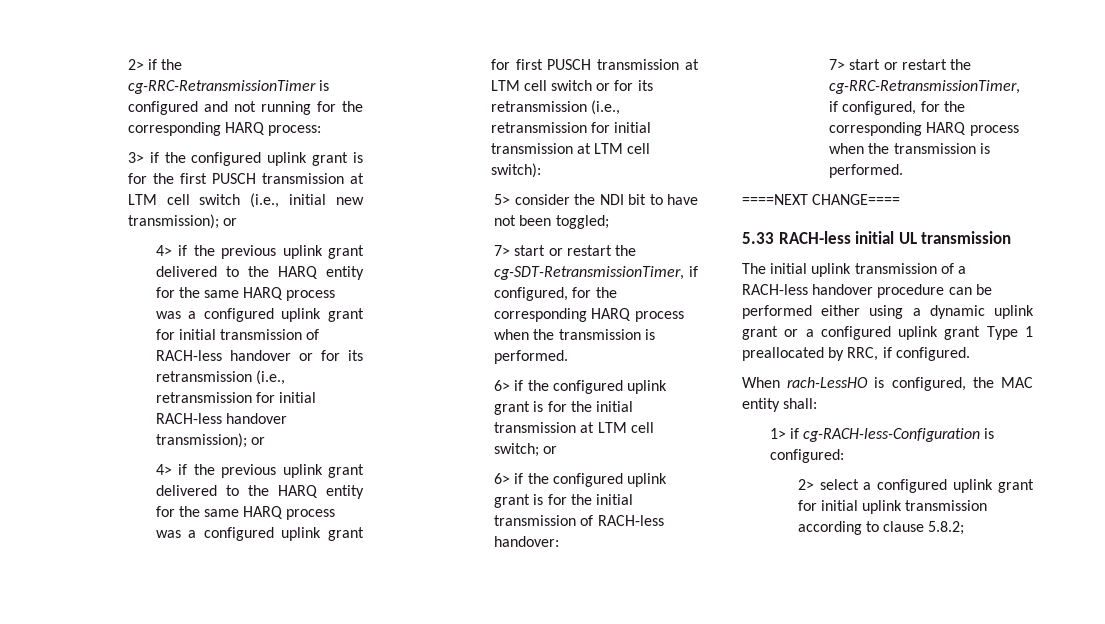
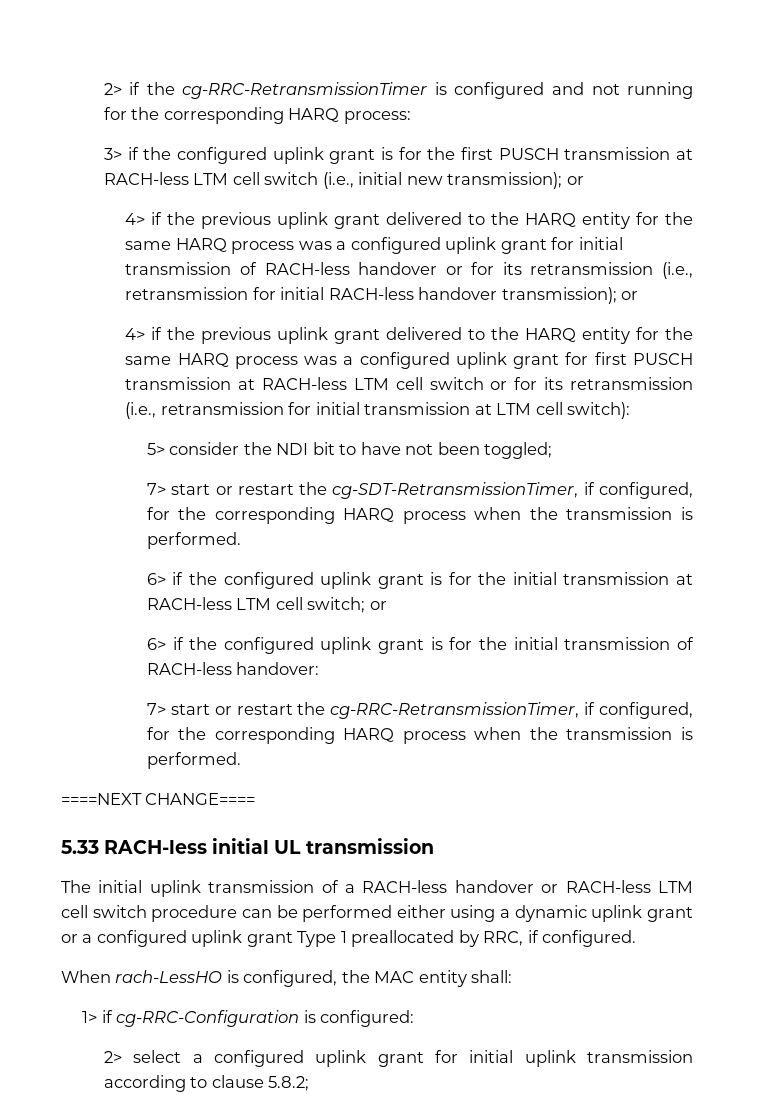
- 3> if the configured uplink grant is for the first PUSCH transmission at LTM cell switch (i.e., initial new transmission); or
+ 3> if the configured uplink grant is for the first PUSCH transmission at RACH-less LTM cell switch (i.e., initial new transmission); or
- 4> if the previous uplink grant delivered to the HARQ entity for the same HARQ process was a configured uplink grant for first PUSCH transmission at LTM cell switch or for its retransmission (i.e., retransmission for initial transmission at LTM cell switch):
+ 4> if the previous uplink grant delivered to the HARQ entity for the same HARQ process was a configured uplink grant for first PUSCH transmission at RACH-less LTM cell switch or for its retransmission (i.e., retransmission for initial transmission at LTM cell switch):
- 6> if the configured uplink grant is for the initial transmission at LTM cell switch; or
+ 6> if the configured uplink grant is for the initial transmission at RACH-less LTM cell switch; or
- The initial uplink transmission of a RACH-less handover procedure can be performed either using a dynamic uplink grant or a configured uplink grant Type 1 preallocated by RRC, if configured.
+ The initial uplink transmission of a RACH-less handover or RACH-less LTM cell switch procedure can be performed either using a dynamic uplink grant or a configured uplink grant Type 1 preallocated by RRC, if configured.
- 1> if cg-RACH-less-Configuration is configured:
+ 1> if cg-RRC-Configuration is configured:

